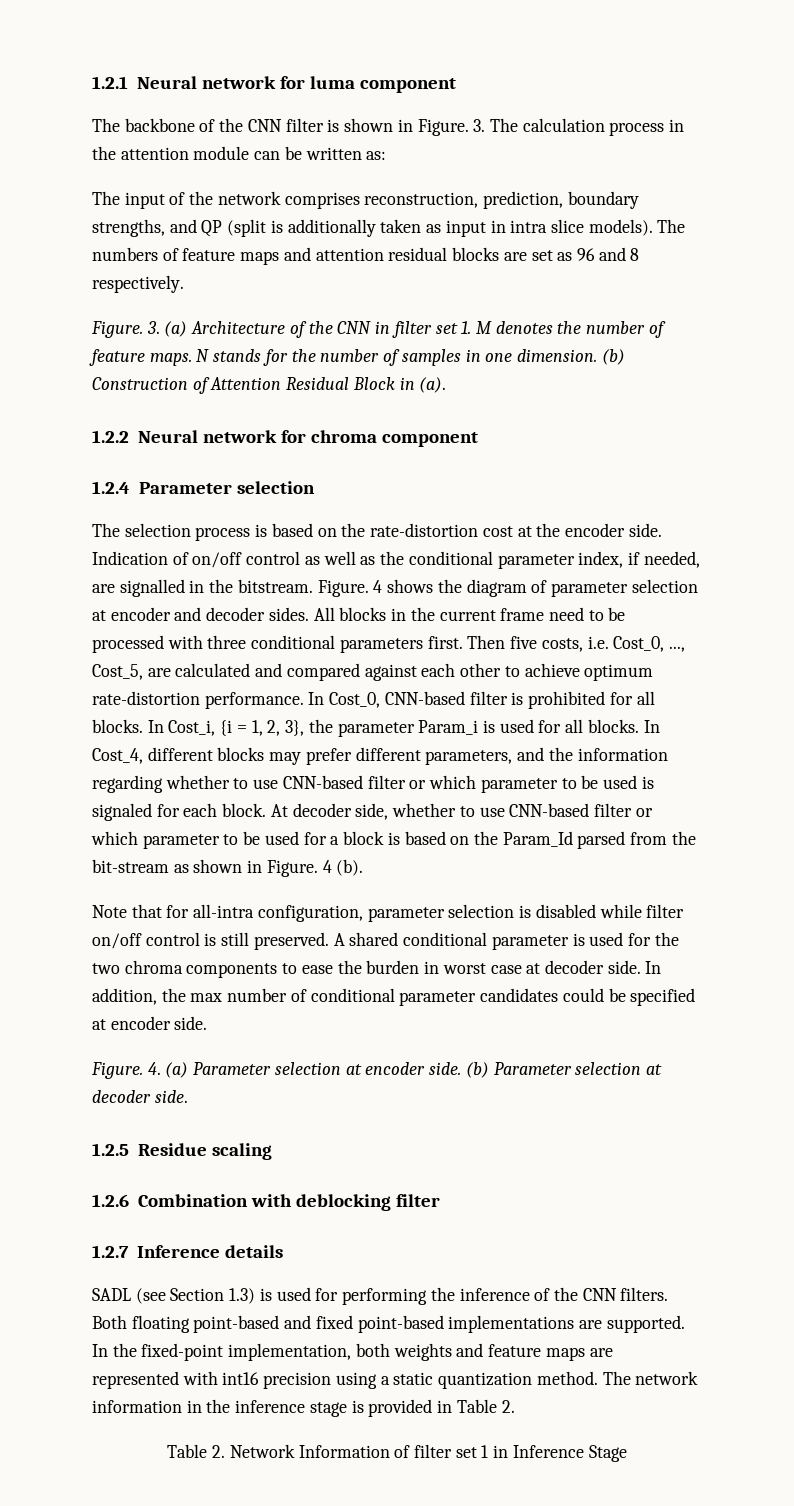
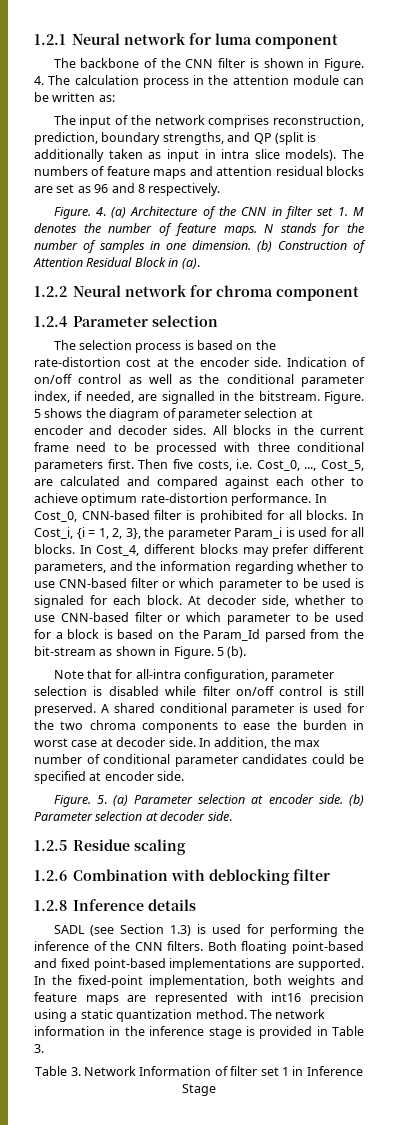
- 3. The calculation process in the attention module can be written as:
+ 4. The calculation process in the attention module can be written as:
- 3. (a) Architecture of the CNN in filter set 1. M denotes the number of feature maps.
+ 4. (a) Architecture of the CNN in filter set 1. M denotes the number of feature maps.
- 4 shows the diagram of parameter selection at encoder and decoder sides.
+ 5 shows the diagram of parameter selection at encoder and decoder sides.
- 4 (b).
+ 5 (b).
- 4. (a) Parameter selection at encoder side.
+ 5. (a) Parameter selection at encoder side.
- 1.2.7 Inference details
+ 1.2.8 Inference details
- The network information in the inference stage is provided in Table 2.
- Table 2. Network Information of filter set 1 in Inference Stage
+ The network information in the inference stage is provided in Table 3.
+ Table 3. Network Information of filter set 1 in Inference Stage

